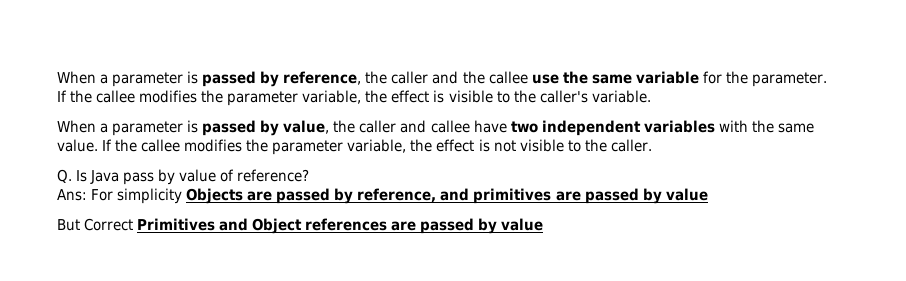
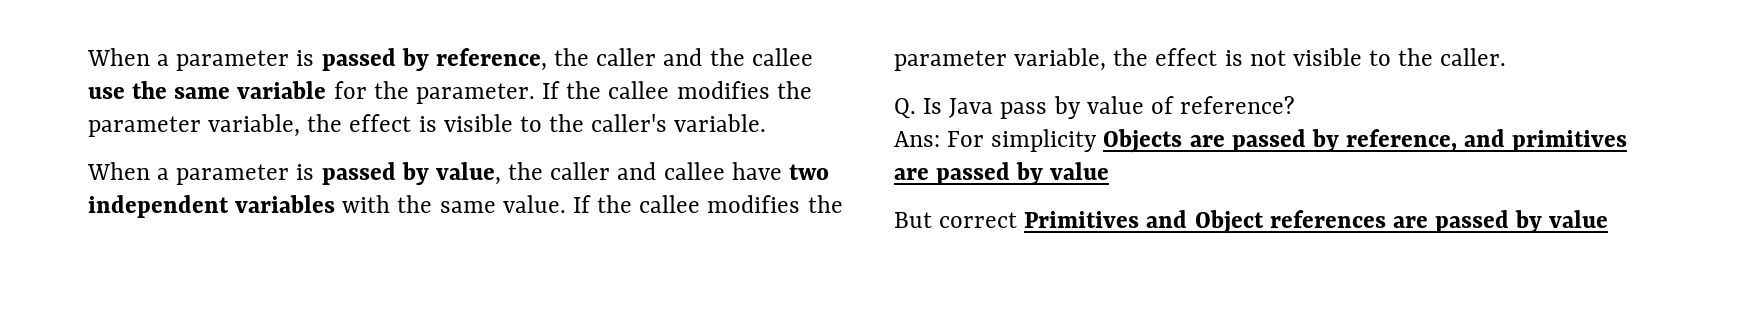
- But Correct Primitives and Object references are passed by value
+ But correct Primitives and Object references are passed by value

